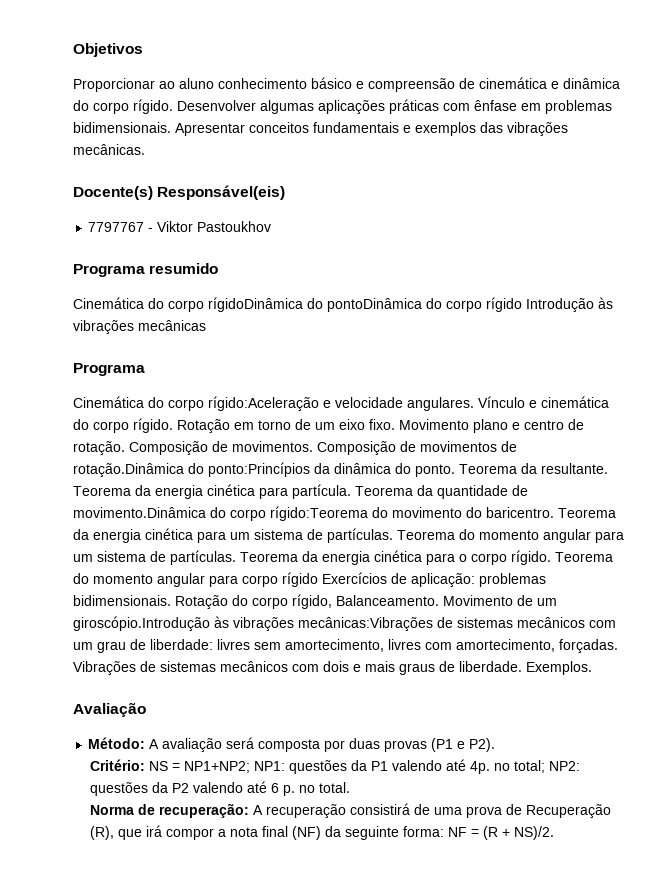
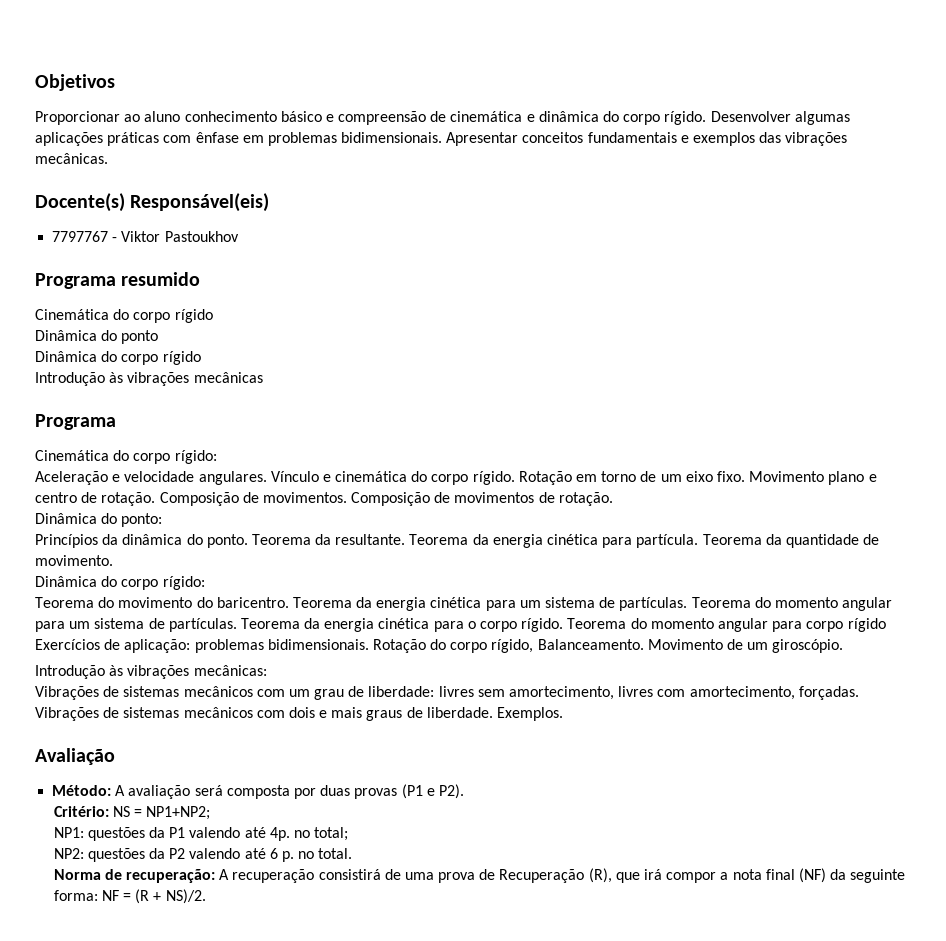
- Cinemática do corpo rígidoDinâmica do pontoDinâmica do corpo rígido Introdução às vibrações mecânicas
+ Cinemática do corpo rígido
+ Dinâmica do ponto
+ Dinâmica do corpo rígido
+ Introdução às vibrações mecânicas
- Cinemática do corpo rígido:Aceleração e velocidade angulares.
+ Cinemática do corpo rígido:
+ Aceleração e velocidade angulares.
- Composição de movimentos de rotação.Dinâmica do ponto:Princípios da dinâmica do ponto.
+ Composição de movimentos de rotação.
+ Dinâmica do ponto:
+ Princípios da dinâmica do ponto.
- Teorema da quantidade de movimento.Dinâmica do corpo rígido:Teorema do movimento do baricentro.
+ Teorema da quantidade de movimento.
+ Dinâmica do corpo rígido:
+ Teorema do movimento do baricentro.
- Movimento de um giroscópio.Introdução às vibrações mecânicas:Vibrações de sistemas mecânicos com um grau de liberdade: livres sem amortecimento, livres com amortecimento, forçadas.
+ Movimento de um giroscópio.
+ Introdução às vibrações mecânicas:
+ Vibrações de sistemas mecânicos com um grau de liberdade: livres sem amortecimento, livres com amortecimento, forçadas.
- Critério: NS = NP1+NP2; NP1: questões da P1 valendo até 4p. no total; NP2: questões da P2 valendo até 6 p. no total.
+ Critério: NS = NP1+NP2;
+ NP1: questões da P1 valendo até 4p. no total;
+ NP2: questões da P2 valendo até 6 p. no total.

